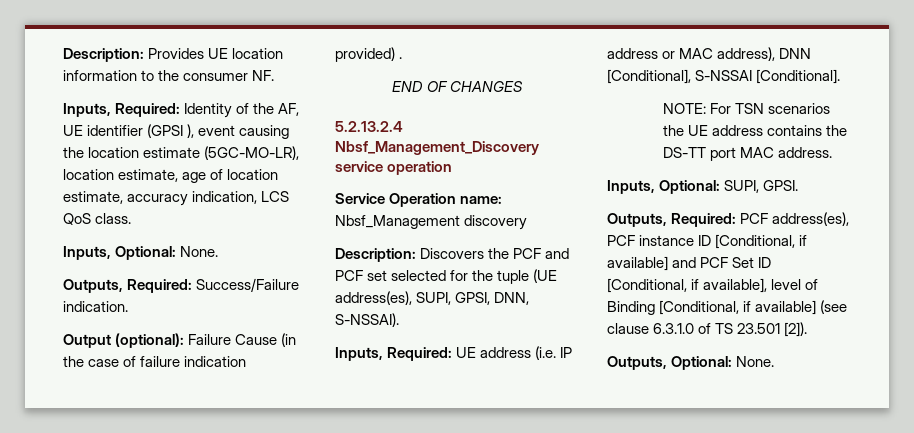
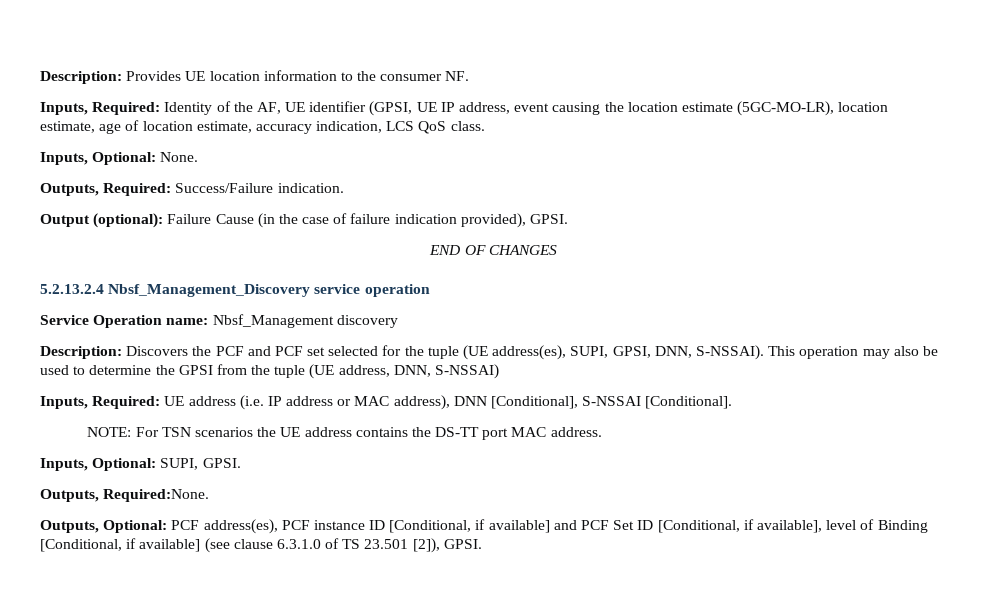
- Inputs, Required: Identity of the AF, UE identifier (GPSI ), event causing the location estimate (5GC-MO-LR), location estimate, age of location estimate, accuracy indication, LCS QoS class.
+ Inputs, Required: Identity of the AF, UE identifier (GPSI, UE IP address, event causing the location estimate (5GC-MO-LR), location estimate, age of location estimate, accuracy indication, LCS QoS class.
- Output (optional): Failure Cause (in the case of failure indication provided) .
+ Output (optional): Failure Cause (in the case of failure indication provided), GPSI.
+ This operation may also be used to determine the GPSI from the tuple (UE address, DNN, S-NSSAI)
- Outputs, Required: PCF address(es), PCF instance ID [Conditional, if available] and PCF Set ID [Conditional, if available], level of Binding [Conditional, if available] (see clause 6.3.1.0 of TS 23.501 [2]).
- Outputs, Optional: None.
+ Outputs, Required:None.
+ Outputs, Optional: PCF address(es), PCF instance ID [Conditional, if available] and PCF Set ID [Conditional, if available], level of Binding [Conditional, if available] (see clause 6.3.1.0 of TS 23.501 [2]), GPSI.

